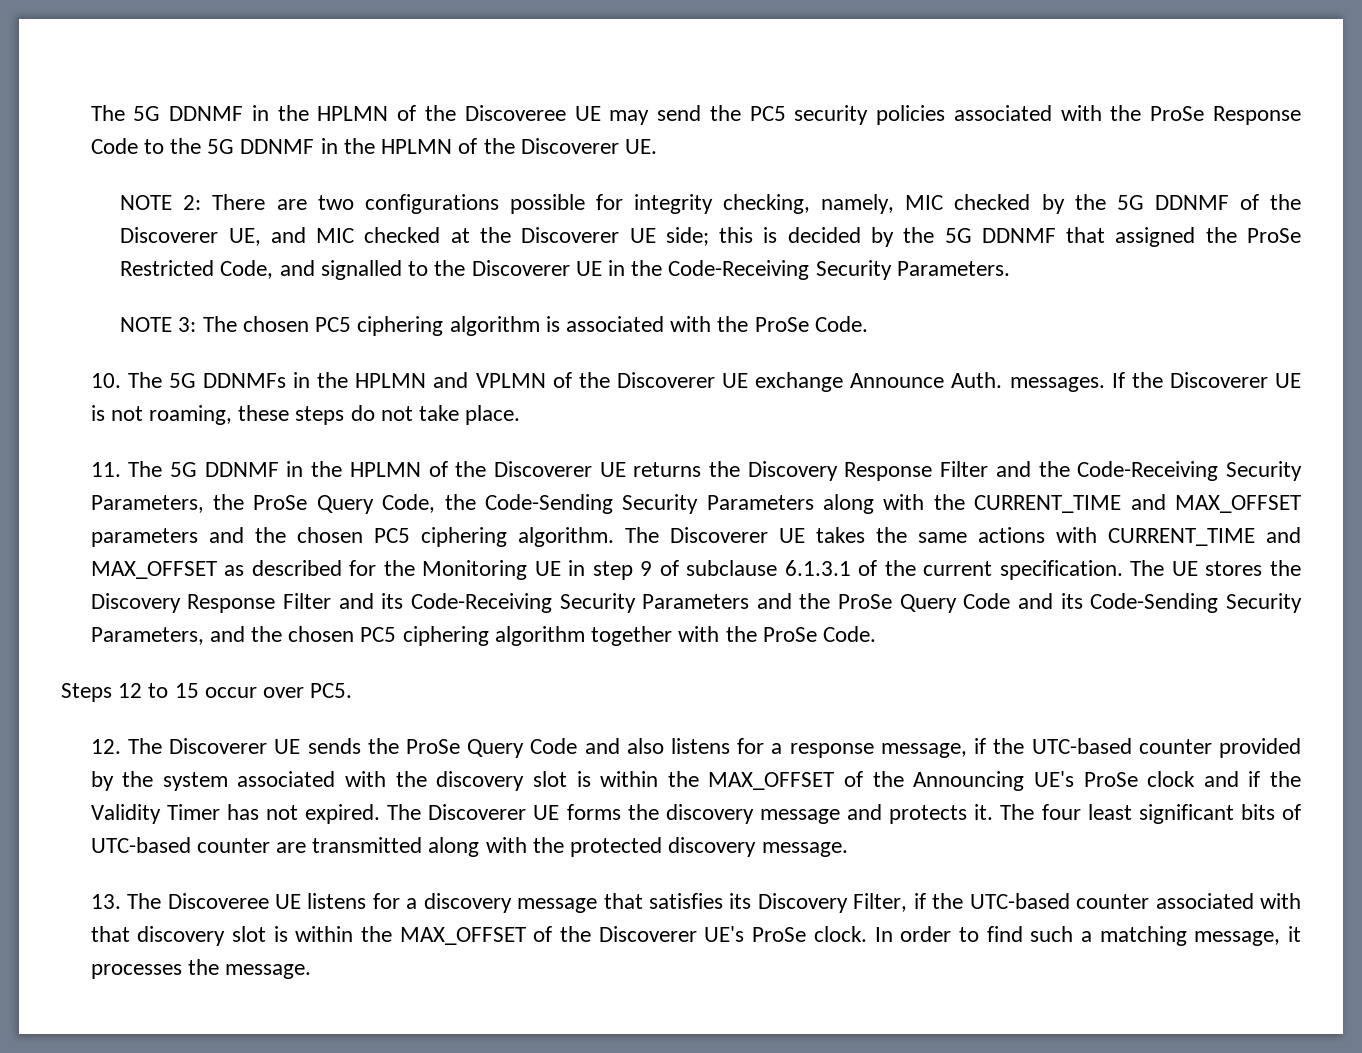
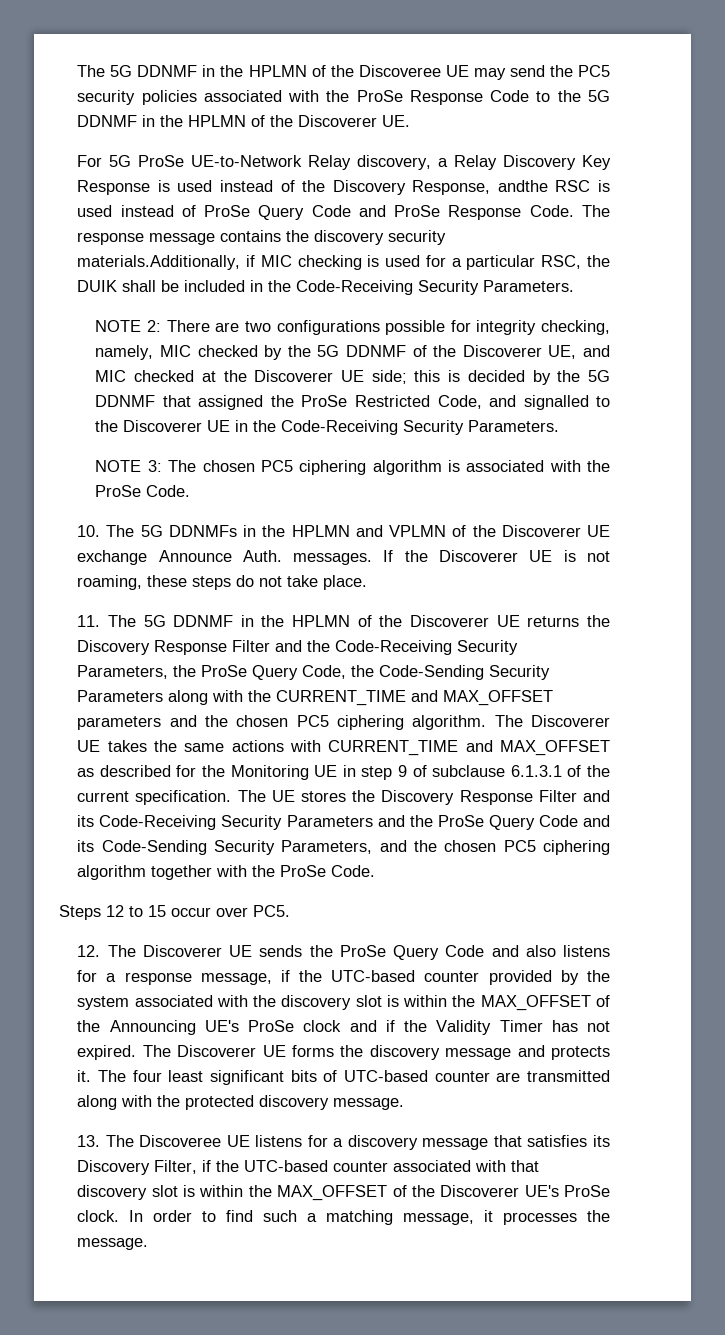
+ For 5G ProSe UE-to-Network Relay discovery, a Relay Discovery Key Response is used instead of the Discovery Response, andthe RSC is used instead of ProSe Query Code and ProSe Response Code. The response message contains the discovery security materials.Additionally, if MIC checking is used for a particular RSC, the DUIK shall be included in the Code-Receiving Security Parameters.

